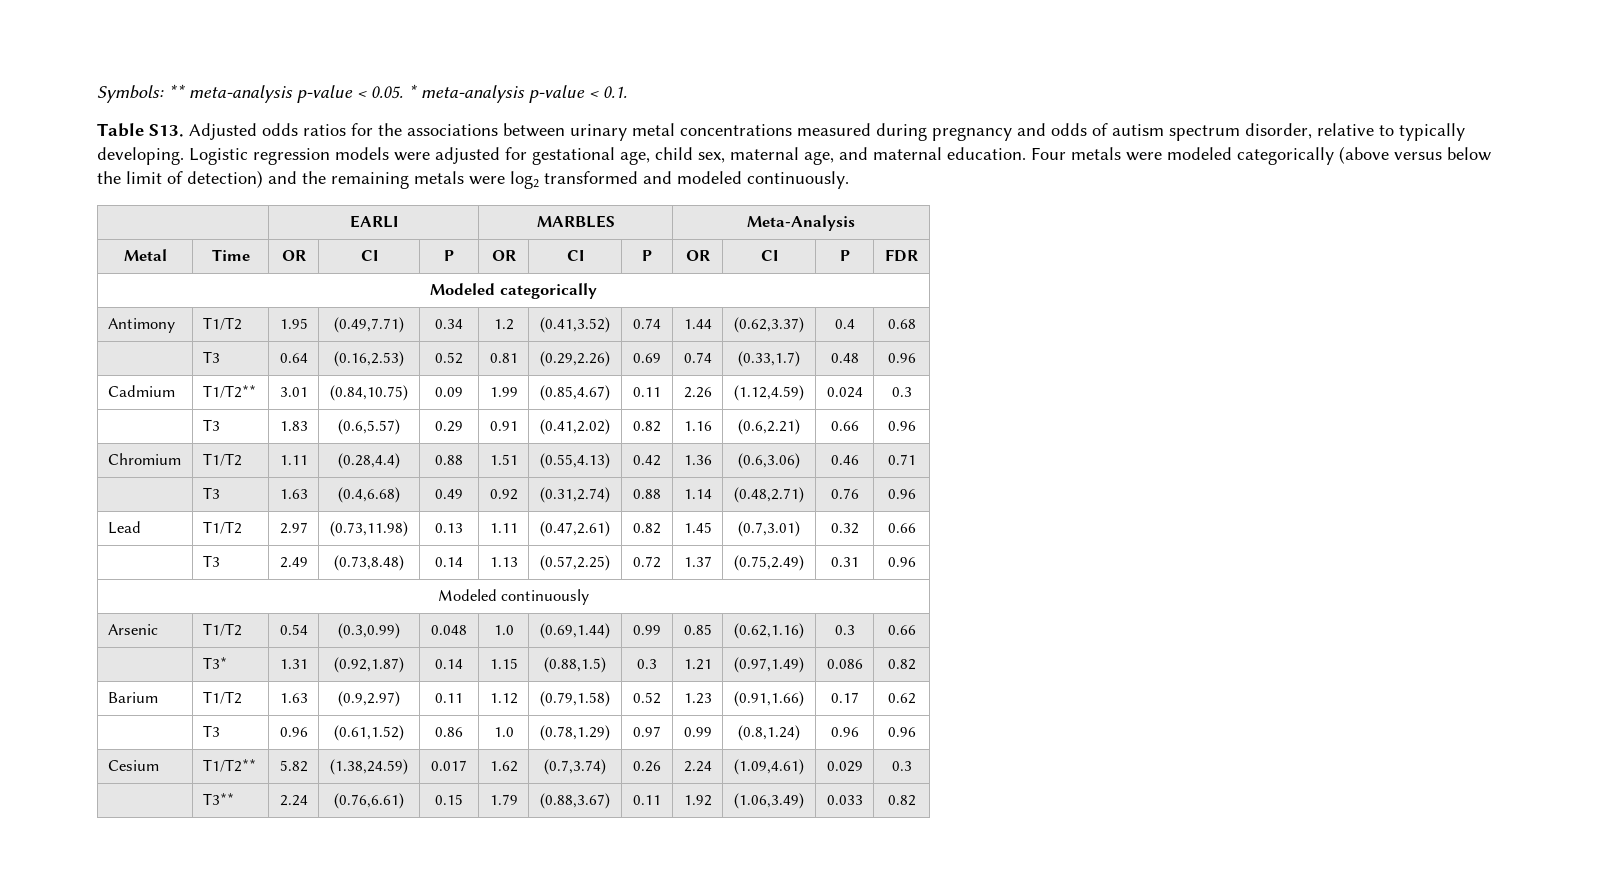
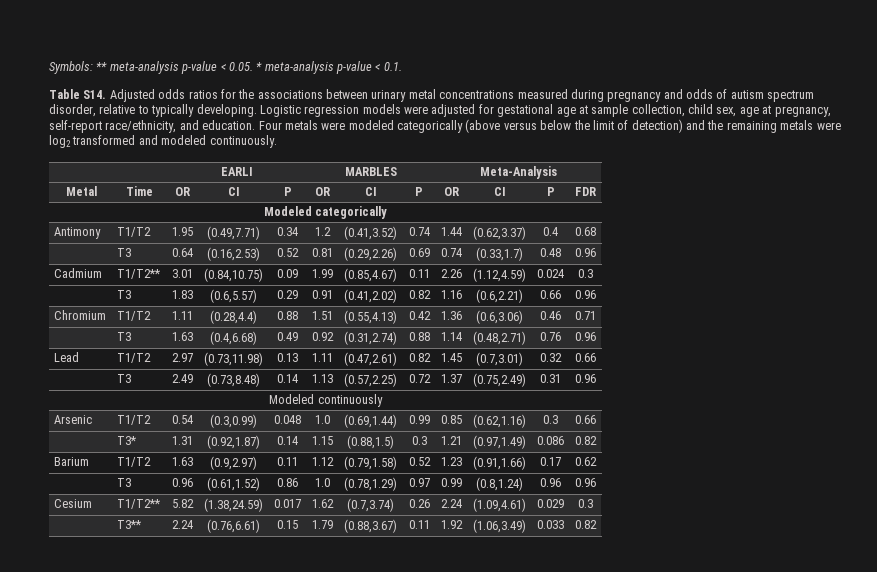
- Table S13. Adjusted odds ratios for the associations between urinary metal concentrations measured during pregnancy and odds of autism spectrum disorder, relative to typically developing.
+ Table S14. Adjusted odds ratios for the associations between urinary metal concentrations measured during pregnancy and odds of autism spectrum disorder, relative to typically developing.
- Logistic regression models were adjusted for gestational age, child sex, maternal age, and maternal education.
+ Logistic regression models were adjusted for gestational age at sample collection, child sex, age at pregnancy, self-report race/ethnicity, and education.

